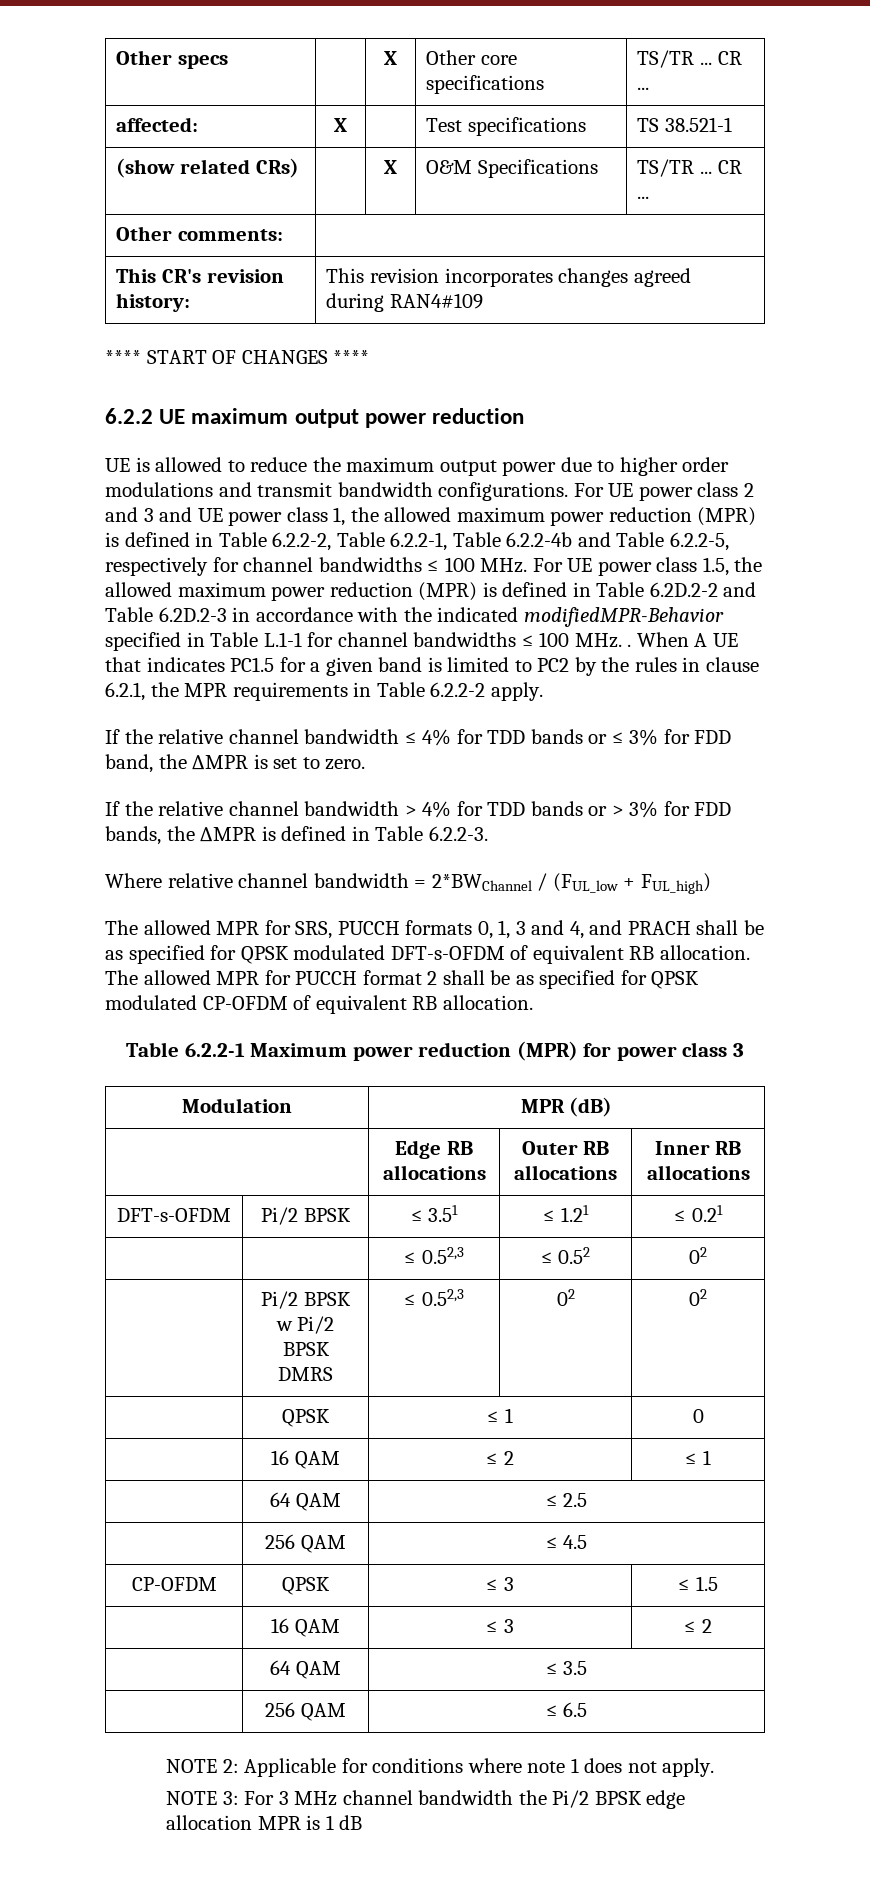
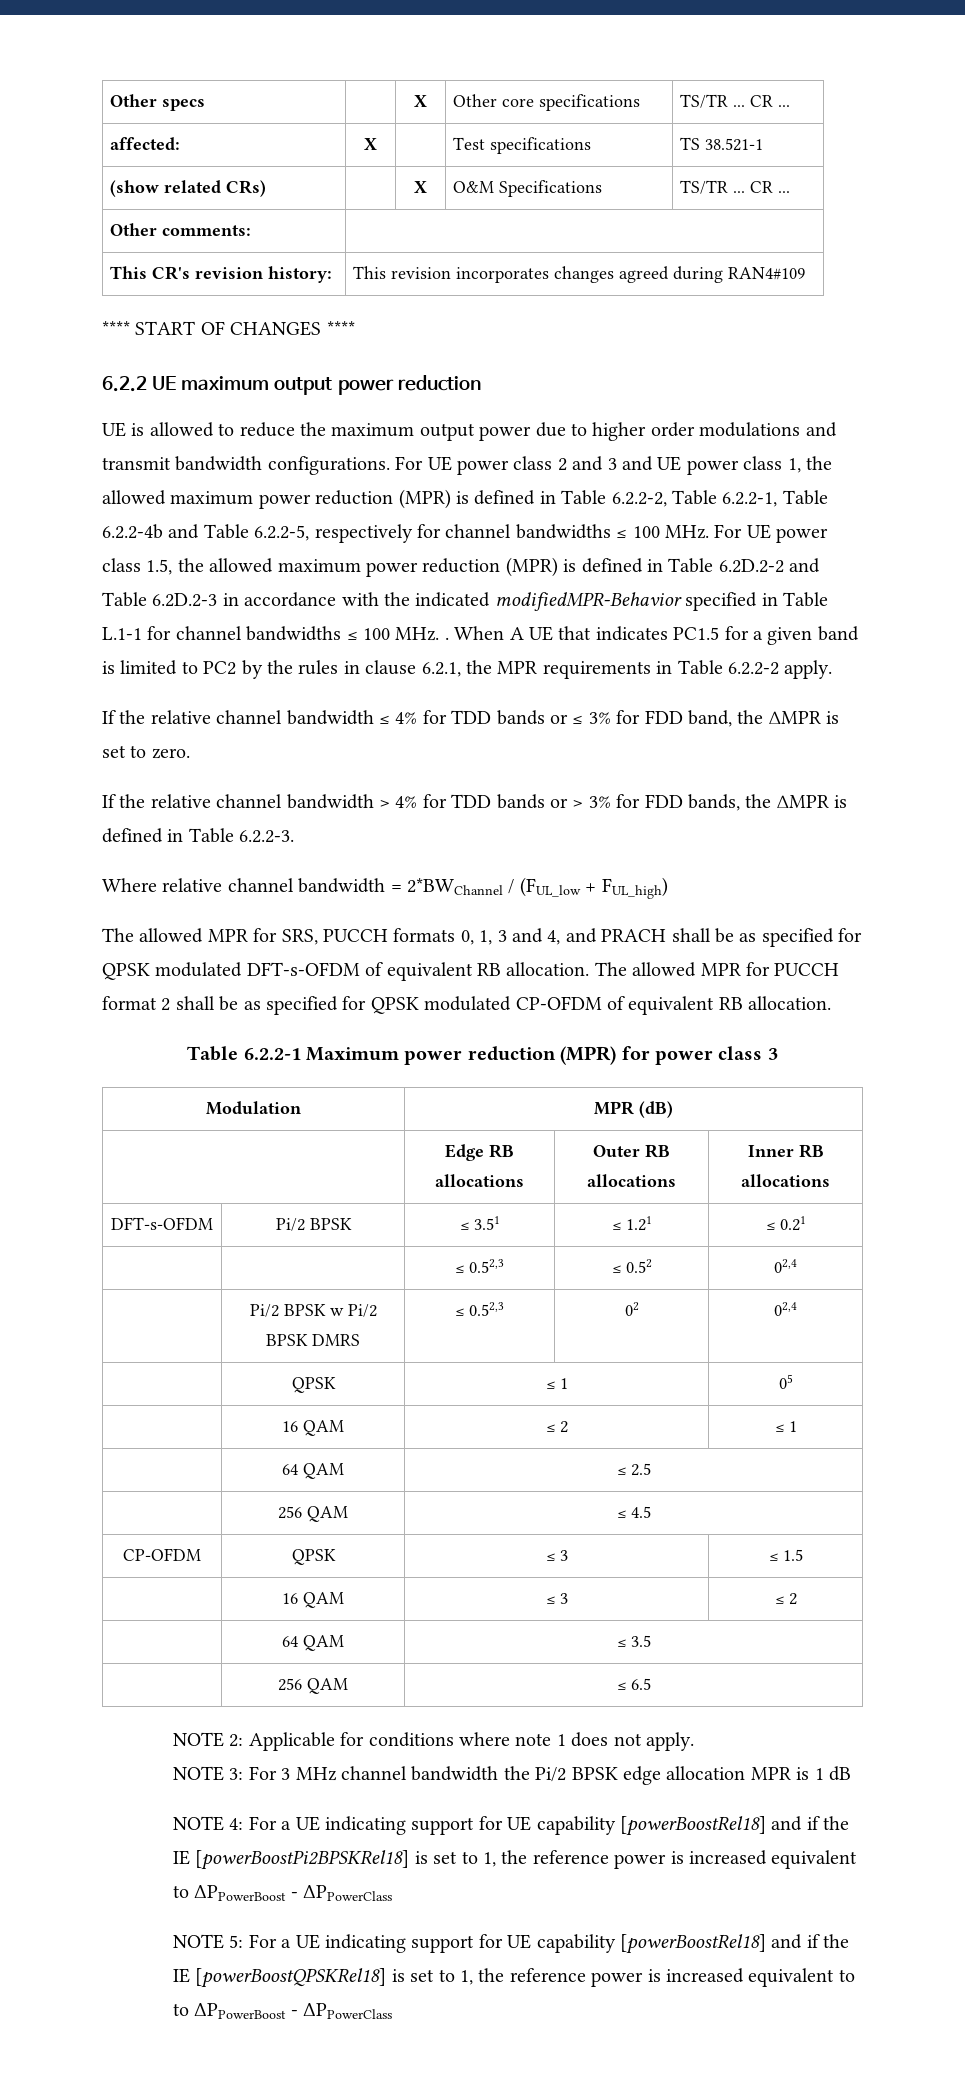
- | | ≤ 0.52,3 | ≤ 0.52 | 02
+ | | ≤ 0.52,3 | ≤ 0.52 | 02,4
- | Pi/2 BPSK w Pi/2 BPSK DMRS | ≤ 0.52,3 | 02 | 02
+ | Pi/2 BPSK w Pi/2 BPSK DMRS | ≤ 0.52,3 | 02 | 02,4
- | QPSK | ≤ 1 | 0
+ | QPSK | ≤ 1 | 05
+ NOTE 4: For a UE indicating support for UE capability [powerBoostRel18] and if the IE [powerBoostPi2BPSKRel18] is set to 1, the reference power is increased equivalent to ΔPPowerBoost - ΔPPowerClass
+ NOTE 5: For a UE indicating support for UE capability [powerBoostRel18] and if the IE [powerBoostQPSKRel18] is set to 1, the reference power is increased equivalent to to ΔPPowerBoost - ΔPPowerClass

